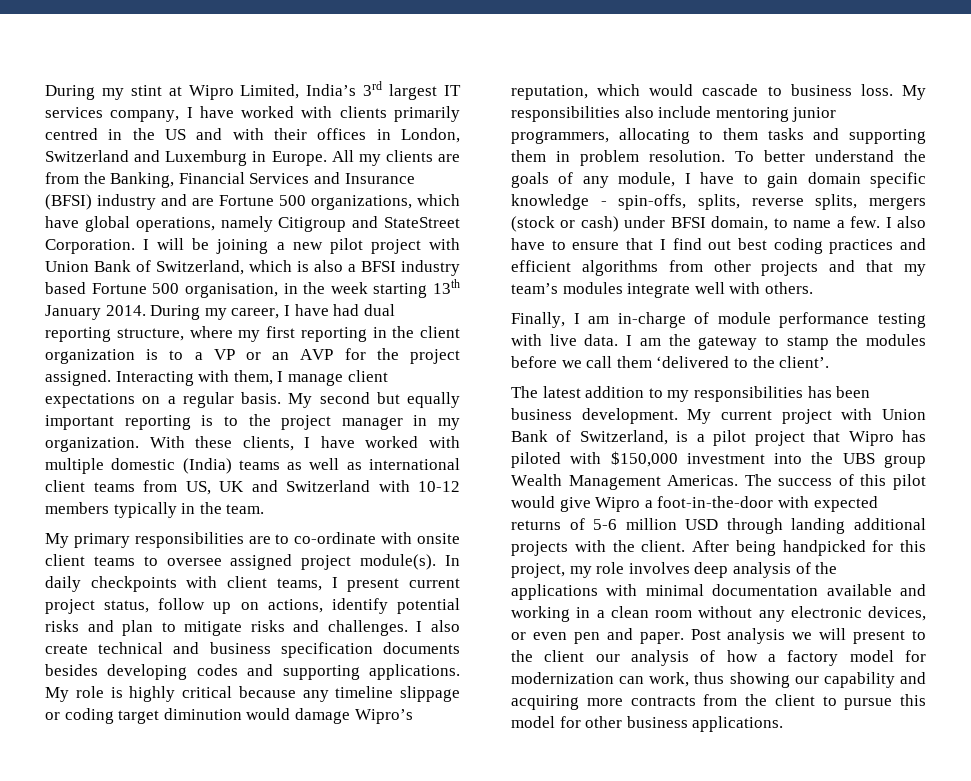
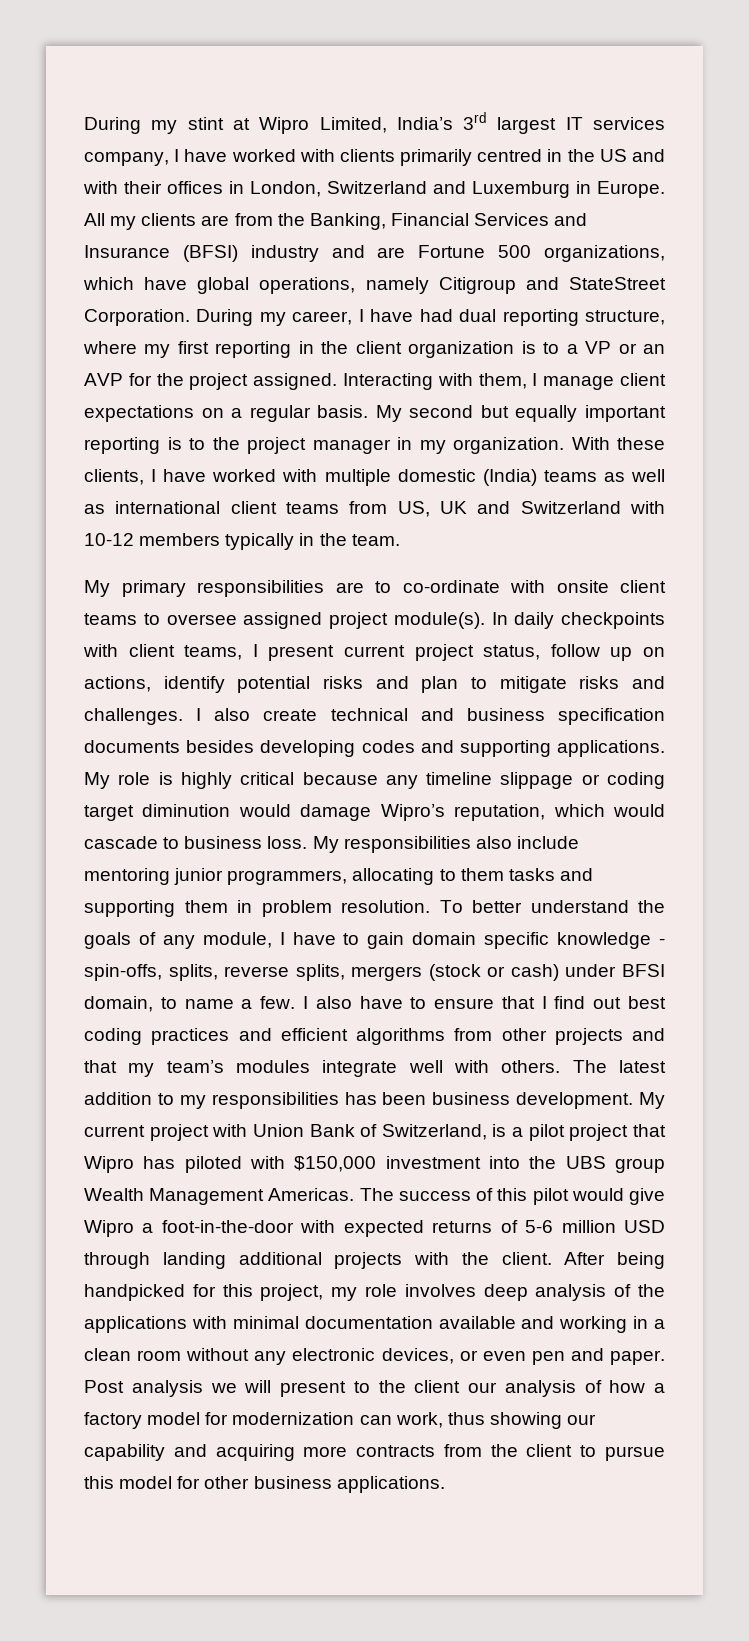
- I will be joining a new pilot project with Union Bank of Switzerland, which is also a BFSI industry based Fortune 500 organisation, in the week starting 13th January 2014.
- I also have to ensure that I find out best coding practices and efficient algorithms from other projects and that my team’s modules integrate well with others.
- Finally, I am in-charge of module performance testing with live data. I am the gateway to stamp the modules before we call them ‘delivered to the client’.
- The latest addition to my responsibilities has been business development.
+ I also have to ensure that I find out best coding practices and efficient algorithms from other projects and that my team’s modules integrate well with others. The latest addition to my responsibilities has been business development.

